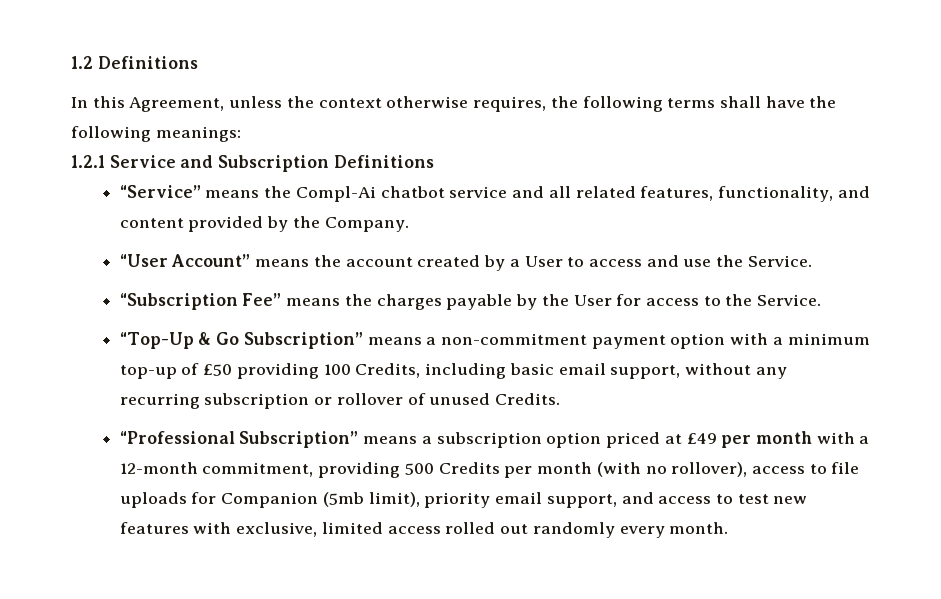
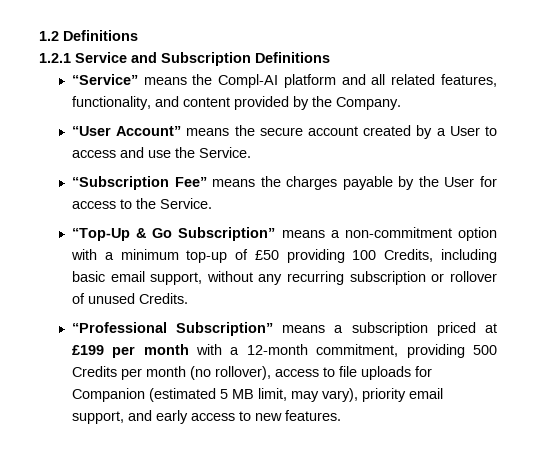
- In this Agreement, unless the context otherwise requires, the following terms shall have the following meanings:
- “Service” means the Compl-Ai chatbot service and all related features, functionality, and content provided by the Company.
+ “Service” means the Compl-AI platform and all related features, functionality, and content provided by the Company.
- “User Account” means the account created by a User to access and use the Service.
+ “User Account” means the secure account created by a User to access and use the Service.
- “Top-Up & Go Subscription” means a non-commitment payment option with a minimum top-up of £50 providing 100 Credits, including basic email support, without any recurring subscription or rollover of unused Credits.
+ “Top-Up & Go Subscription” means a non-commitment option with a minimum top-up of £50 providing 100 Credits, including basic email support, without any recurring subscription or rollover of unused Credits.
- “Professional Subscription” means a subscription option priced at £49 per month with a 12-month commitment, providing 500 Credits per month (with no rollover), access to file uploads for Companion (5mb limit), priority email support, and access to test new features with exclusive, limited access rolled out randomly every month.
+ “Professional Subscription” means a subscription priced at £199 per month with a 12-month commitment, providing 500 Credits per month (no rollover), access to file uploads for Companion (estimated 5 MB limit, may vary), priority email support, and early access to new features.

